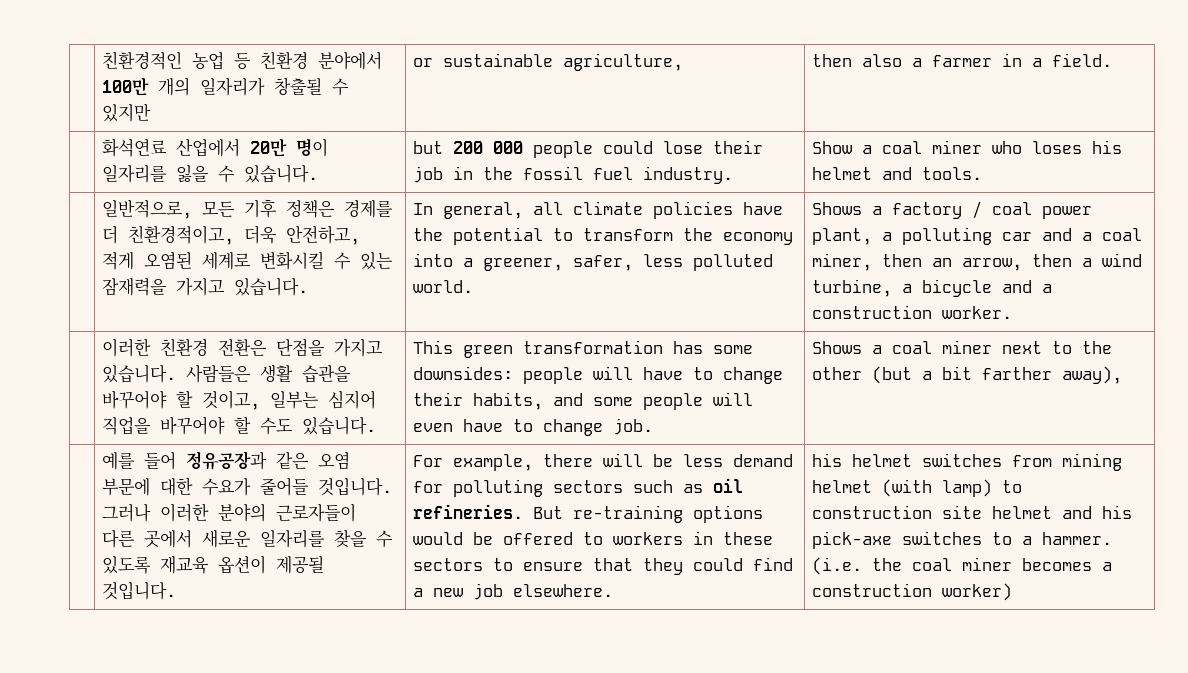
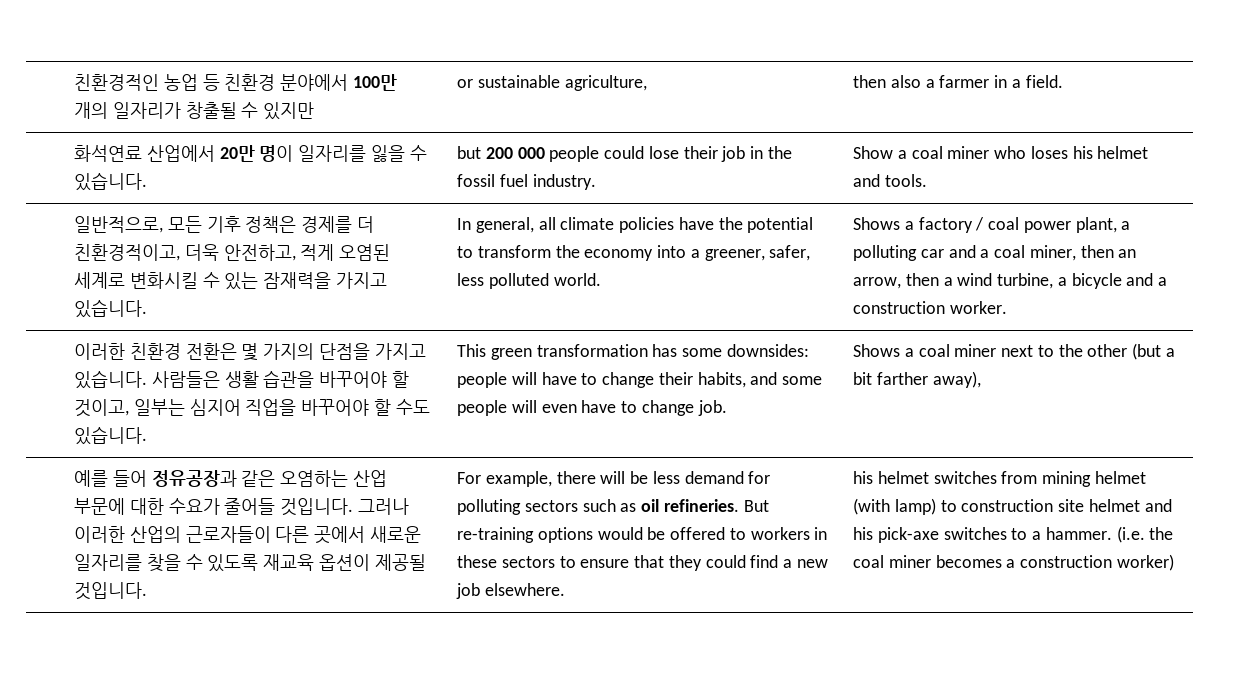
- 이러한 친환경 전환은 단점을 가지고 있습니다.
+ 이러한 친환경 전환은 몇 가지의 단점을 가지고 있습니다.
- 예를 들어 정유공장과 같은 오염 부문에 대한 수요가 줄어들 것입니다.
+ 예를 들어 정유공장과 같은 오염하는 산업 부문에 대한 수요가 줄어들 것입니다.
- 그러나 이러한 분야의 근로자들이 다른 곳에서 새로운 일자리를 찾을 수 있도록 재교육 옵션이 제공될 것입니다.
+ 그러나 이러한 산업의 근로자들이 다른 곳에서 새로운 일자리를 찾을 수 있도록 재교육 옵션이 제공될 것입니다.

